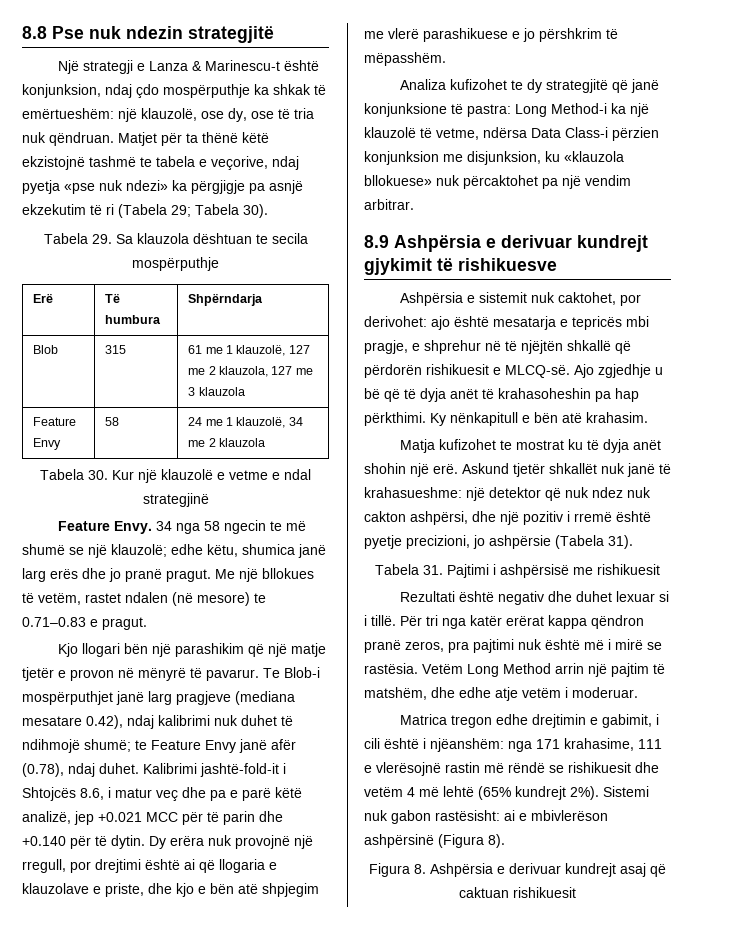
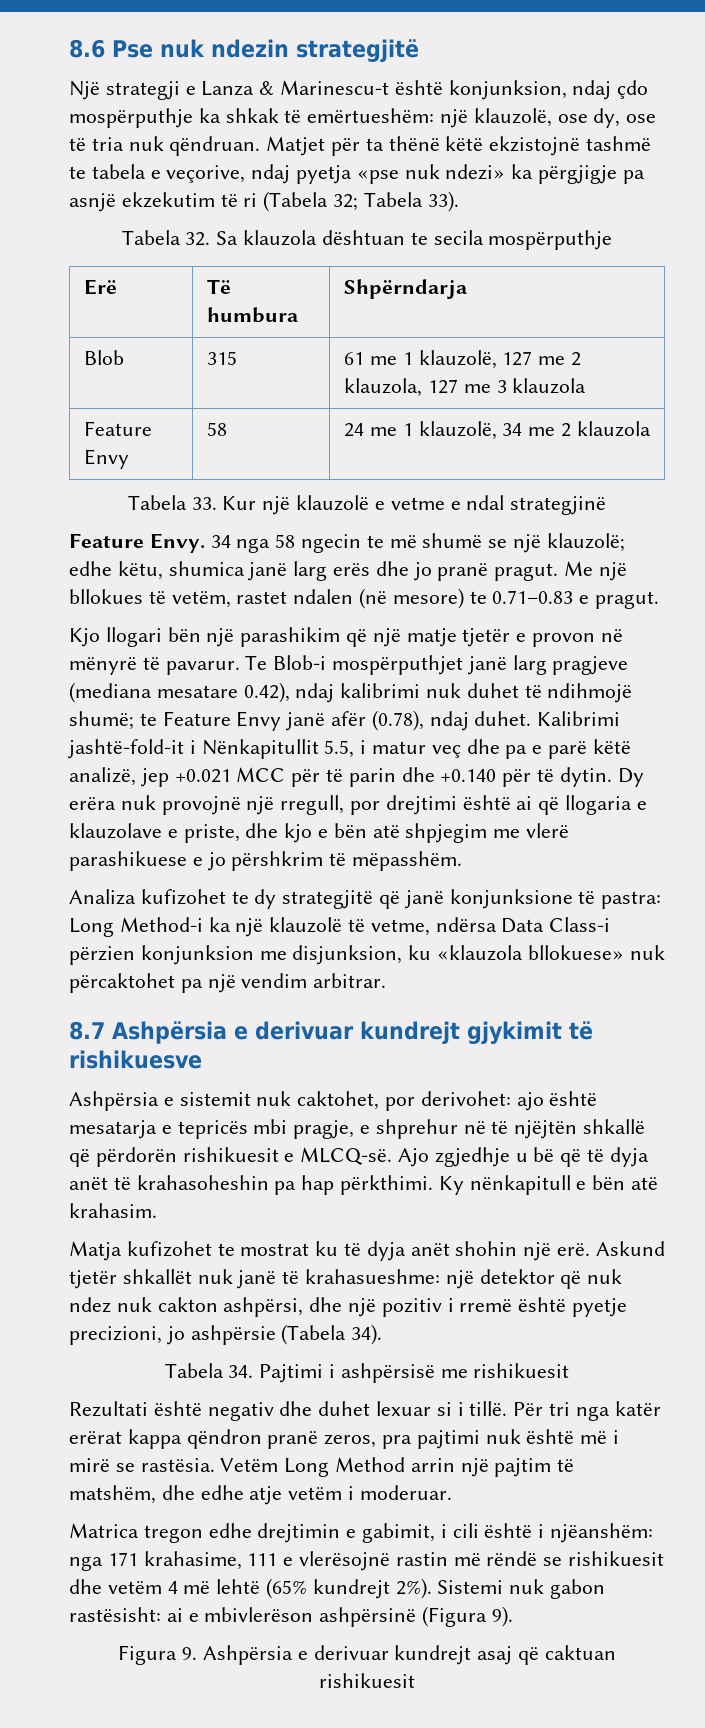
- 8.8 Pse nuk ndezin strategjitë
+ 8.6 Pse nuk ndezin strategjitë
- Matjet për ta thënë këtë ekzistojnë tashmë te tabela e veçorive, ndaj pyetja «pse nuk ndezi» ka përgjigje pa asnjë ekzekutim të ri (Tabela 29; Tabela 30).
- Tabela 29. Sa klauzola dështuan te secila mospërputhje
+ Matjet për ta thënë këtë ekzistojnë tashmë te tabela e veçorive, ndaj pyetja «pse nuk ndezi» ka përgjigje pa asnjë ekzekutim të ri (Tabela 32; Tabela 33).
+ Tabela 32. Sa klauzola dështuan te secila mospërputhje
- Tabela 30. Kur një klauzolë e vetme e ndal strategjinë
+ Tabela 33. Kur një klauzolë e vetme e ndal strategjinë
- Kalibrimi jashtë-fold-it i Shtojcës 8.6, i matur veç dhe pa e parë këtë analizë, jep +0.021 MCC për të parin dhe +0.140 për të dytin.
+ Kalibrimi jashtë-fold-it i Nënkapitullit 5.5, i matur veç dhe pa e parë këtë analizë, jep +0.021 MCC për të parin dhe +0.140 për të dytin.
- 8.9 Ashpërsia e derivuar kundrejt gjykimit të rishikuesve
+ 8.7 Ashpërsia e derivuar kundrejt gjykimit të rishikuesve
- Askund tjetër shkallët nuk janë të krahasueshme: një detektor që nuk ndez nuk cakton ashpërsi, dhe një pozitiv i rremë është pyetje precizioni, jo ashpërsie (Tabela 31).
- Tabela 31. Pajtimi i ashpërsisë me rishikuesit
+ Askund tjetër shkallët nuk janë të krahasueshme: një detektor që nuk ndez nuk cakton ashpërsi, dhe një pozitiv i rremë është pyetje precizioni, jo ashpërsie (Tabela 34).
+ Tabela 34. Pajtimi i ashpërsisë me rishikuesit
- Sistemi nuk gabon rastësisht: ai e mbivlerëson ashpërsinë (Figura 8).
+ Sistemi nuk gabon rastësisht: ai e mbivlerëson ashpërsinë (Figura 9).
- Figura 8. Ashpërsia e derivuar kundrejt asaj që caktuan rishikuesit
+ Figura 9. Ashpërsia e derivuar kundrejt asaj që caktuan rishikuesit

